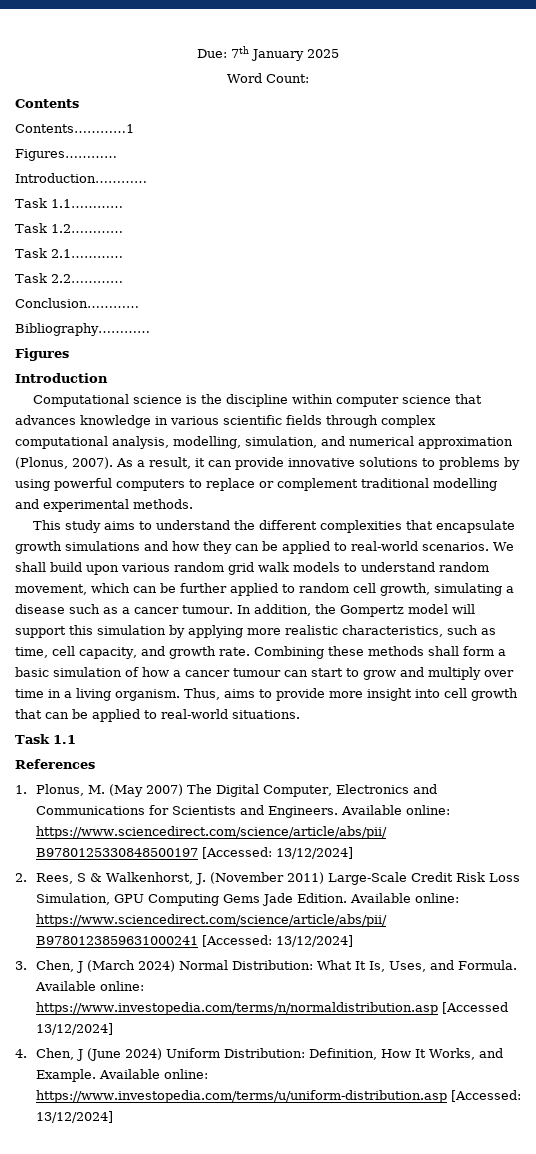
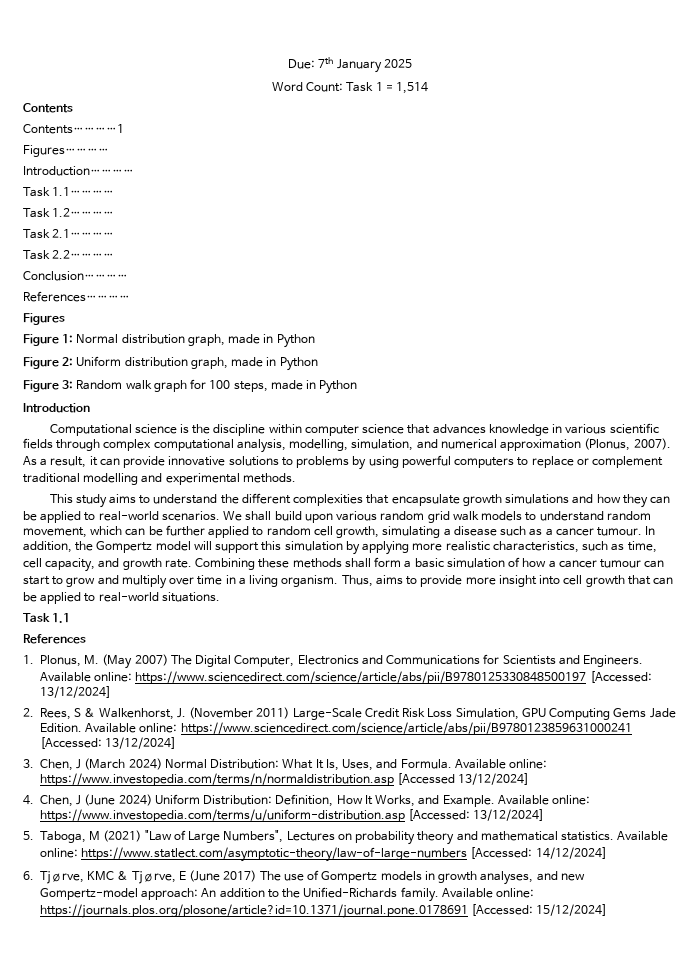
- Word Count:
+ Word Count: Task 1 = 1,514
- Bibliography…………
+ References…………
+ Figure 1: Normal distribution graph, made in Python
+ Figure 2: Uniform distribution graph, made in Python
+ Figure 3: Random walk graph for 100 steps, made in Python
+ 5. Taboga, M (2021) "Law of Large Numbers", Lectures on probability theory and mathematical statistics. Available online: https://www.statlect.com/asymptotic-theory/law-of-large-numbers [Accessed: 14/12/2024]
+ 6. Tjørve, KMC & Tjørve, E (June 2017) The use of Gompertz models in growth analyses, and new Gompertz-model approach: An addition to the Unified-Richards family. Available online: https://journals.plos.org/plosone/article?id=10.1371/journal.pone.0178691 [Accessed: 15/12/2024]

